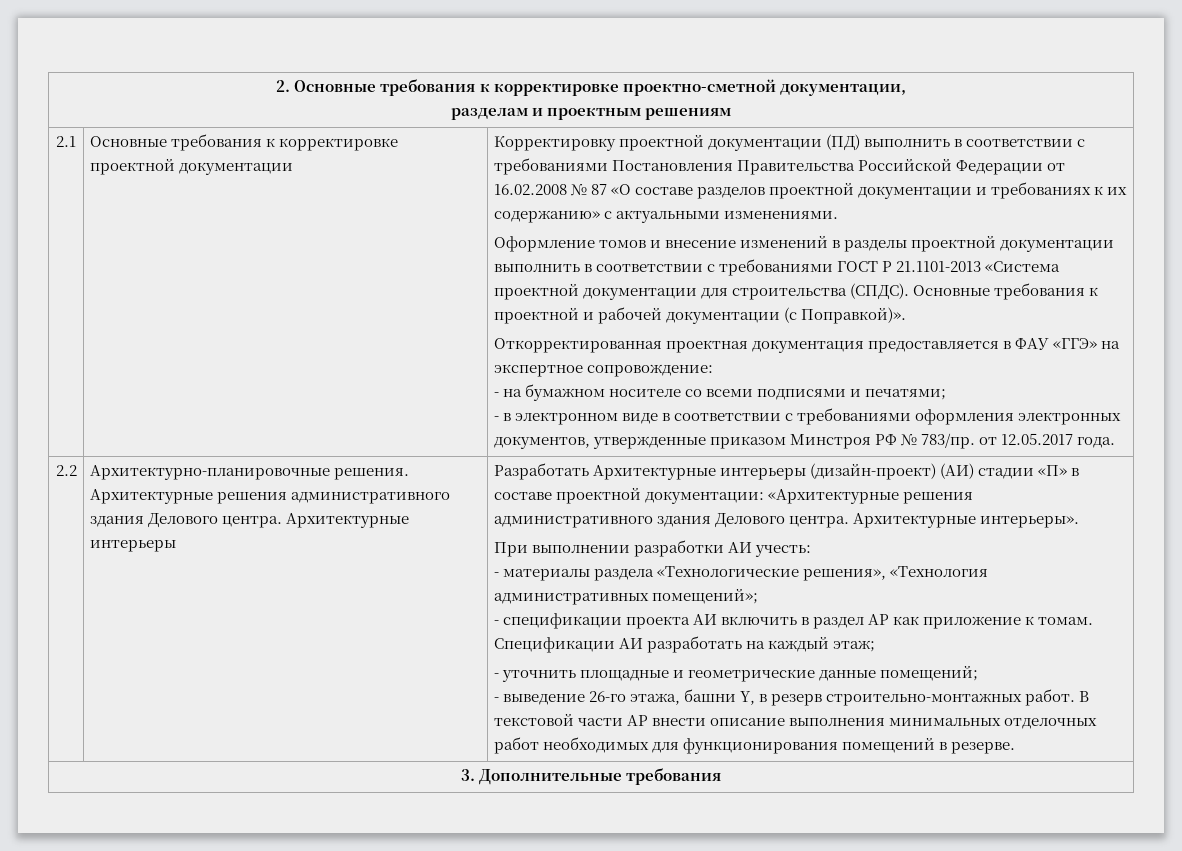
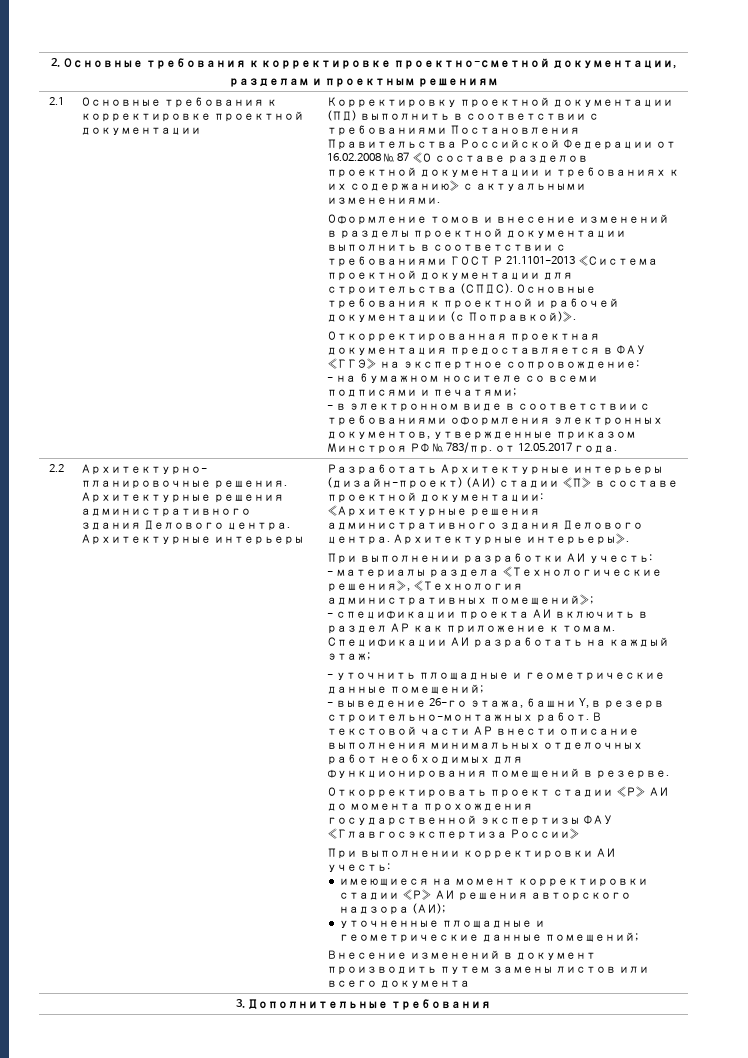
+ Откорректировать проект стадии «Р» АИ до момента прохождения государственной экспертизы ФАУ «Главгосэкспертиза России»
+ При выполнении корректировки АИ учесть:
+ имеющиеся на момент корректировки стадии «Р» АИ решения авторского надзора (АИ);
+ уточненные площадные и геометрические данные помещений;
+ Внесение изменений в документ производить путем замены листов или всего документа

